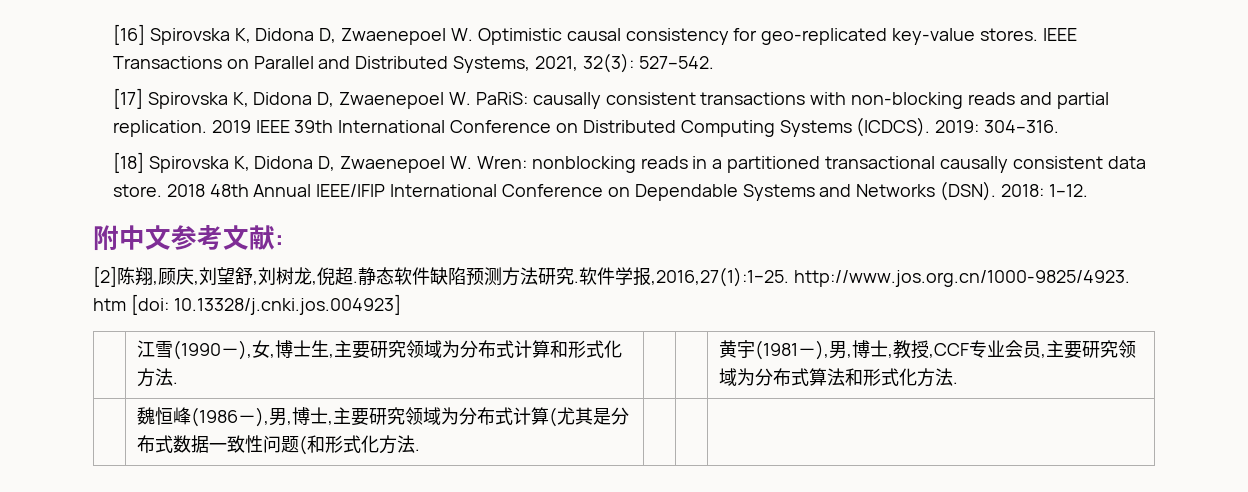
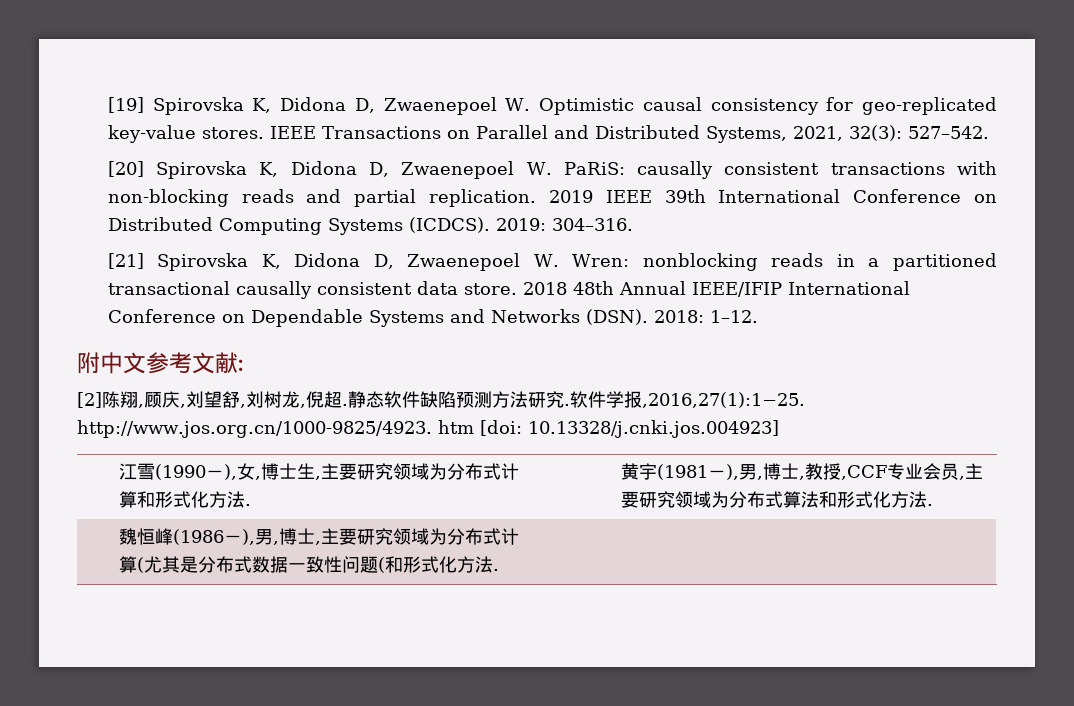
- [16] Spirovska K, Didona D, Zwaenepoel W. Optimistic causal consistency for geo-replicated key-value stores.
+ [19] Spirovska K, Didona D, Zwaenepoel W. Optimistic causal consistency for geo-replicated key-value stores.
- [17] Spirovska K, Didona D, Zwaenepoel W. PaRiS: causally consistent transactions with non-blocking reads and partial replication.
+ [20] Spirovska K, Didona D, Zwaenepoel W. PaRiS: causally consistent transactions with non-blocking reads and partial replication.
- [18] Spirovska K, Didona D, Zwaenepoel W. Wren: nonblocking reads in a partitioned transactional causally consistent data store.
+ [21] Spirovska K, Didona D, Zwaenepoel W. Wren: nonblocking reads in a partitioned transactional causally consistent data store.

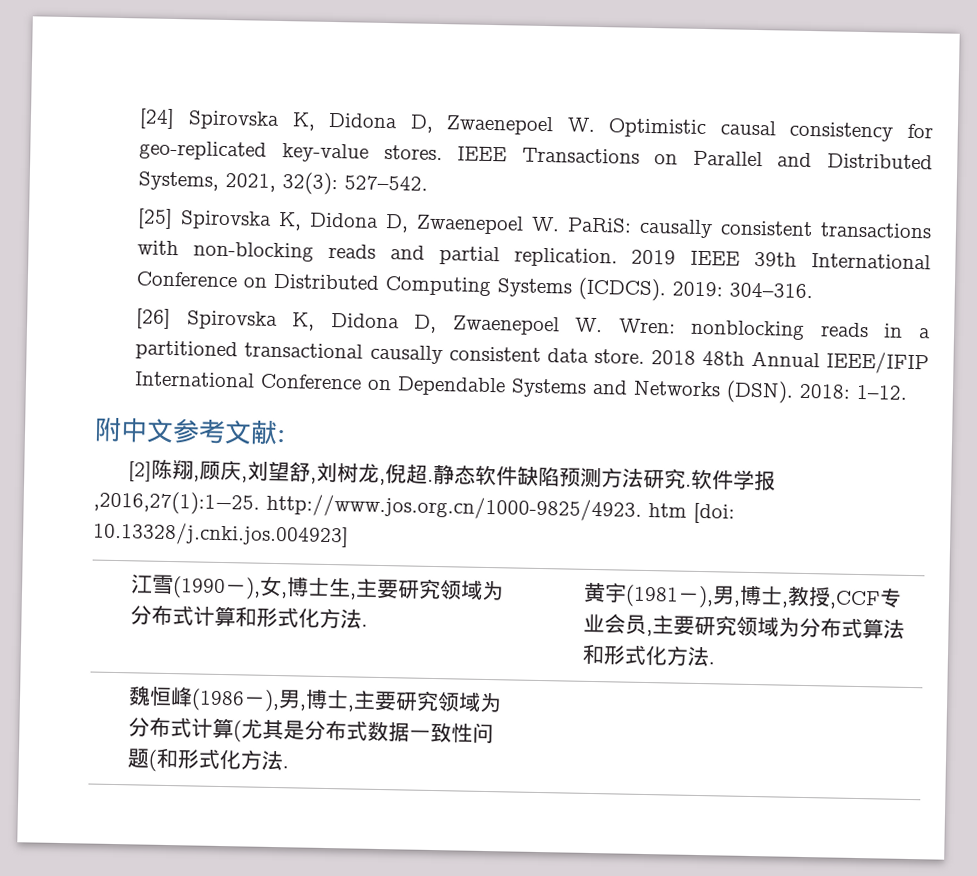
- [19] Spirovska K, Didona D, Zwaenepoel W. Optimistic causal consistency for geo-replicated key-value stores.
+ [24] Spirovska K, Didona D, Zwaenepoel W. Optimistic causal consistency for geo-replicated key-value stores.
- [20] Spirovska K, Didona D, Zwaenepoel W. PaRiS: causally consistent transactions with non-blocking reads and partial replication.
+ [25] Spirovska K, Didona D, Zwaenepoel W. PaRiS: causally consistent transactions with non-blocking reads and partial replication.
- [21] Spirovska K, Didona D, Zwaenepoel W. Wren: nonblocking reads in a partitioned transactional causally consistent data store.
+ [26] Spirovska K, Didona D, Zwaenepoel W. Wren: nonblocking reads in a partitioned transactional causally consistent data store.

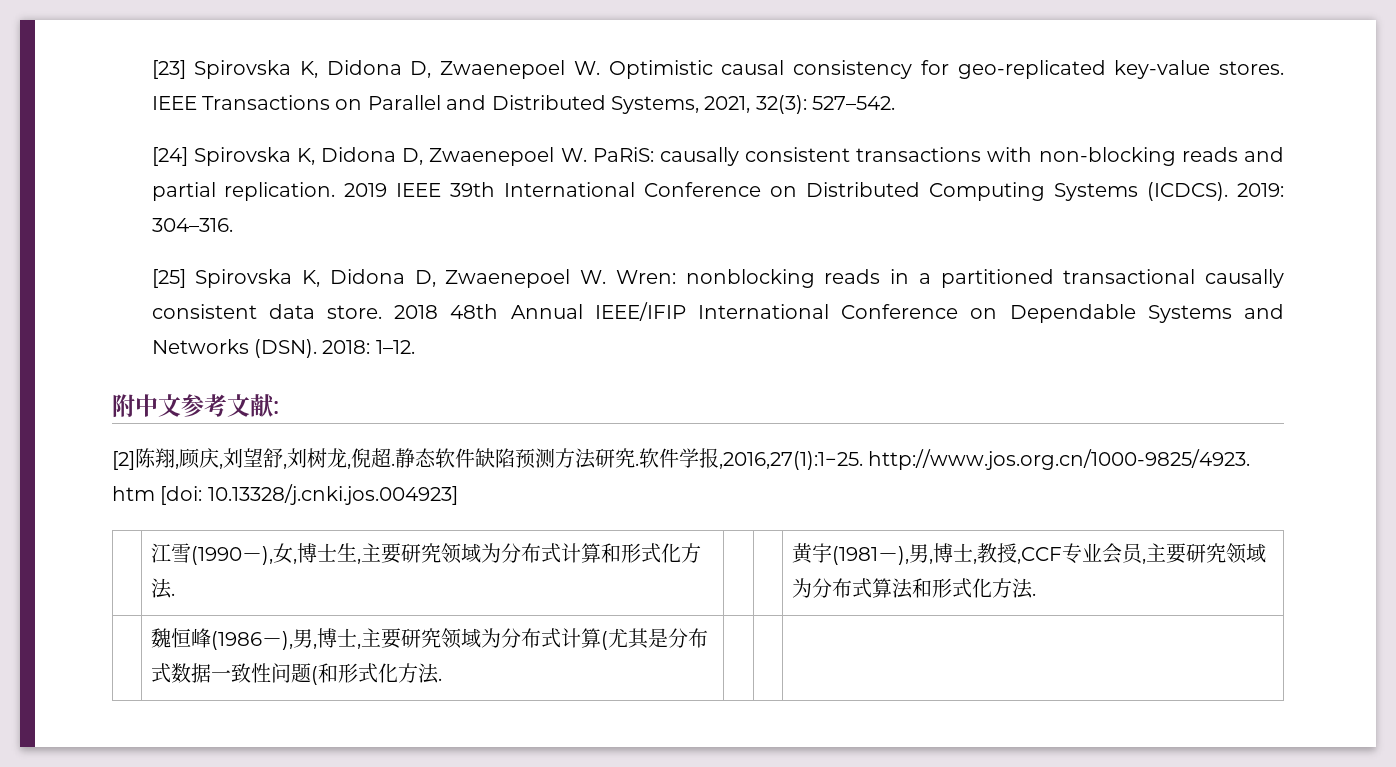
- [24] Spirovska K, Didona D, Zwaenepoel W. Optimistic causal consistency for geo-replicated key-value stores.
+ [23] Spirovska K, Didona D, Zwaenepoel W. Optimistic causal consistency for geo-replicated key-value stores.
- [25] Spirovska K, Didona D, Zwaenepoel W. PaRiS: causally consistent transactions with non-blocking reads and partial replication.
+ [24] Spirovska K, Didona D, Zwaenepoel W. PaRiS: causally consistent transactions with non-blocking reads and partial replication.
- [26] Spirovska K, Didona D, Zwaenepoel W. Wren: nonblocking reads in a partitioned transactional causally consistent data store.
+ [25] Spirovska K, Didona D, Zwaenepoel W. Wren: nonblocking reads in a partitioned transactional causally consistent data store.

